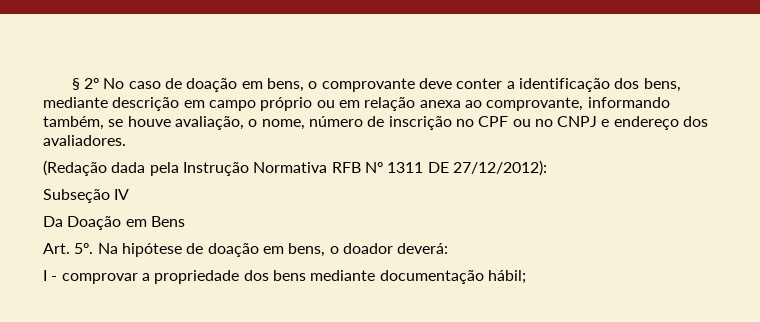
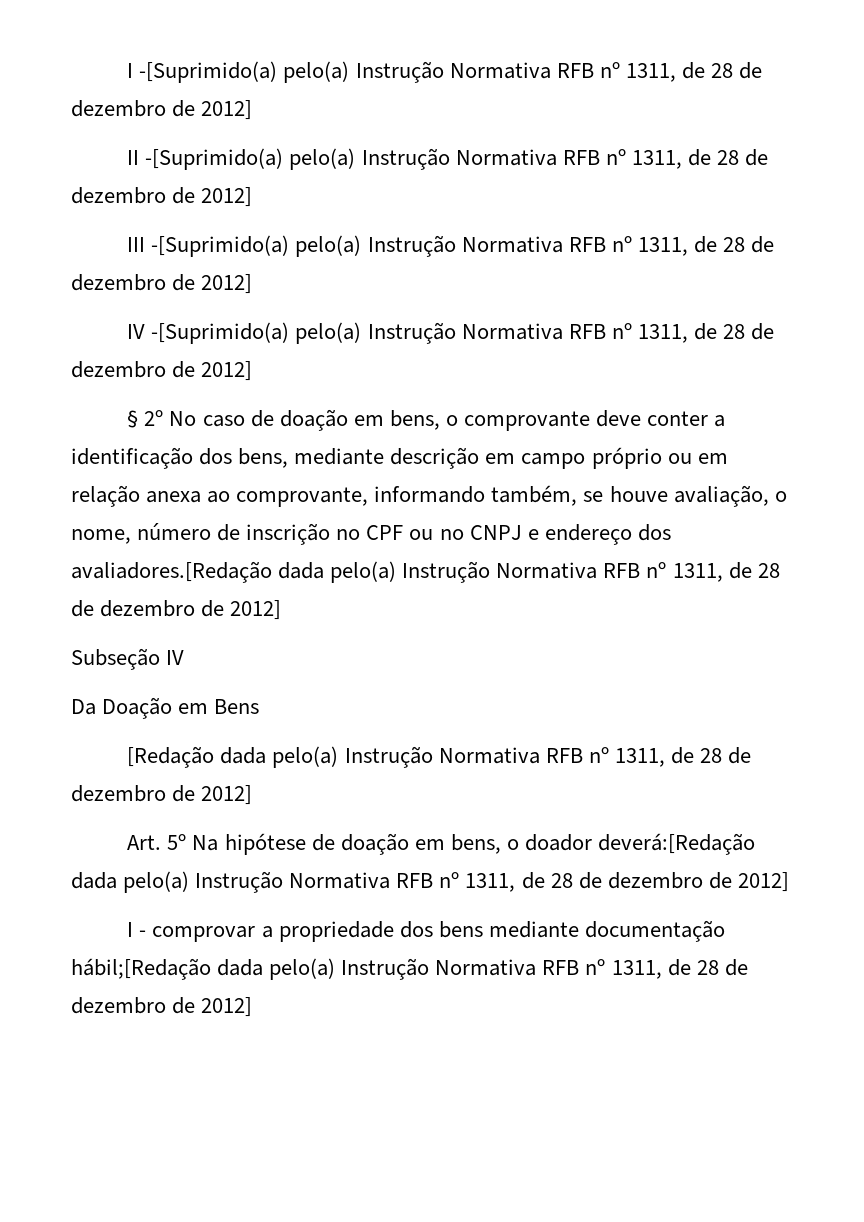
+ I -[Suprimido(a) pelo(a) Instrução Normativa RFB nº 1311, de 28 de dezembro de 2012]
+ II -[Suprimido(a) pelo(a) Instrução Normativa RFB nº 1311, de 28 de dezembro de 2012]
+ III -[Suprimido(a) pelo(a) Instrução Normativa RFB nº 1311, de 28 de dezembro de 2012]
+ IV -[Suprimido(a) pelo(a) Instrução Normativa RFB nº 1311, de 28 de dezembro de 2012]
- § 2º No caso de doação em bens, o comprovante deve conter a identificação dos bens, mediante descrição em campo próprio ou em relação anexa ao comprovante, informando também, se houve avaliação, o nome, número de inscrição no CPF ou no CNPJ e endereço dos avaliadores.
- (Redação dada pela Instrução Normativa RFB Nº 1311 DE 27/12/2012):
+ § 2º No caso de doação em bens, o comprovante deve conter a identificação dos bens, mediante descrição em campo próprio ou em relação anexa ao comprovante, informando também, se houve avaliação, o nome, número de inscrição no CPF ou no CNPJ e endereço dos avaliadores.[Redação dada pelo(a) Instrução Normativa RFB nº 1311, de 28 de dezembro de 2012]
+ [Redação dada pelo(a) Instrução Normativa RFB nº 1311, de 28 de dezembro de 2012]
- Art. 5º. Na hipótese de doação em bens, o doador deverá:
+ Art. 5º Na hipótese de doação em bens, o doador deverá:[Redação dada pelo(a) Instrução Normativa RFB nº 1311, de 28 de dezembro de 2012]
- I - comprovar a propriedade dos bens mediante documentação hábil;
+ I - comprovar a propriedade dos bens mediante documentação hábil;[Redação dada pelo(a) Instrução Normativa RFB nº 1311, de 28 de dezembro de 2012]

